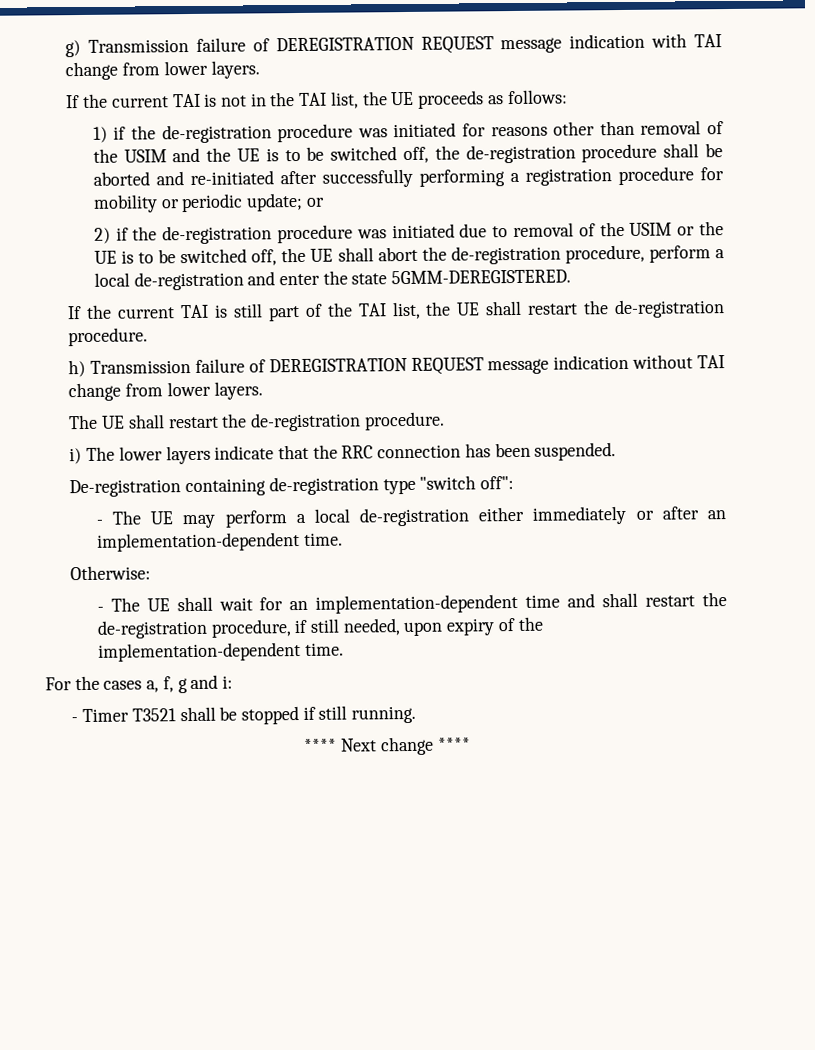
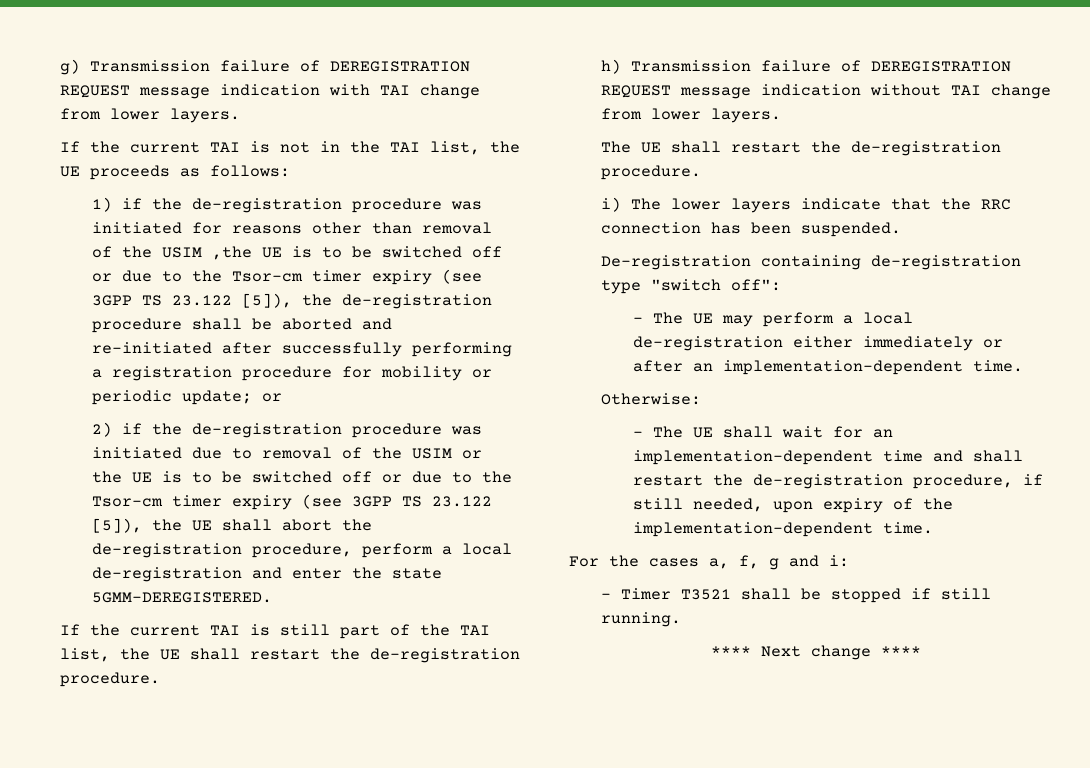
- 1) if the de-registration procedure was initiated for reasons other than removal of the USIM and the UE is to be switched off, the de-registration procedure shall be aborted and re-initiated after successfully performing a registration procedure for mobility or periodic update; or
+ 1) if the de-registration procedure was initiated for reasons other than removal of the USIM ,the UE is to be switched off or due to the Tsor-cm timer expiry (see 3GPP TS 23.122 [5]), the de-registration procedure shall be aborted and re-initiated after successfully performing a registration procedure for mobility or periodic update; or
- 2) if the de-registration procedure was initiated due to removal of the USIM or the UE is to be switched off, the UE shall abort the de-registration procedure, perform a local de-registration and enter the state 5GMM-DEREGISTERED.
+ 2) if the de-registration procedure was initiated due to removal of the USIM or the UE is to be switched off or due to the Tsor-cm timer expiry (see 3GPP TS 23.122 [5]), the UE shall abort the de-registration procedure, perform a local de-registration and enter the state 5GMM-DEREGISTERED.

